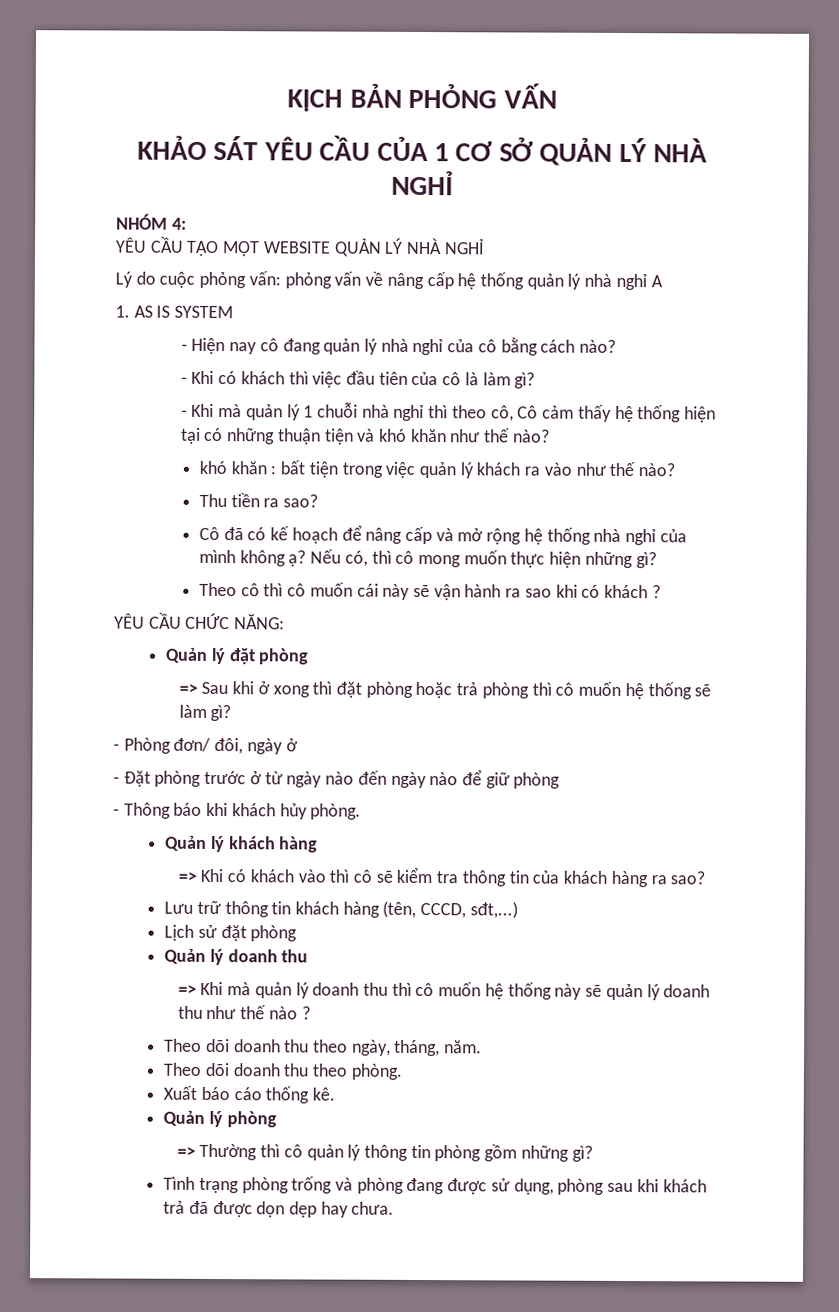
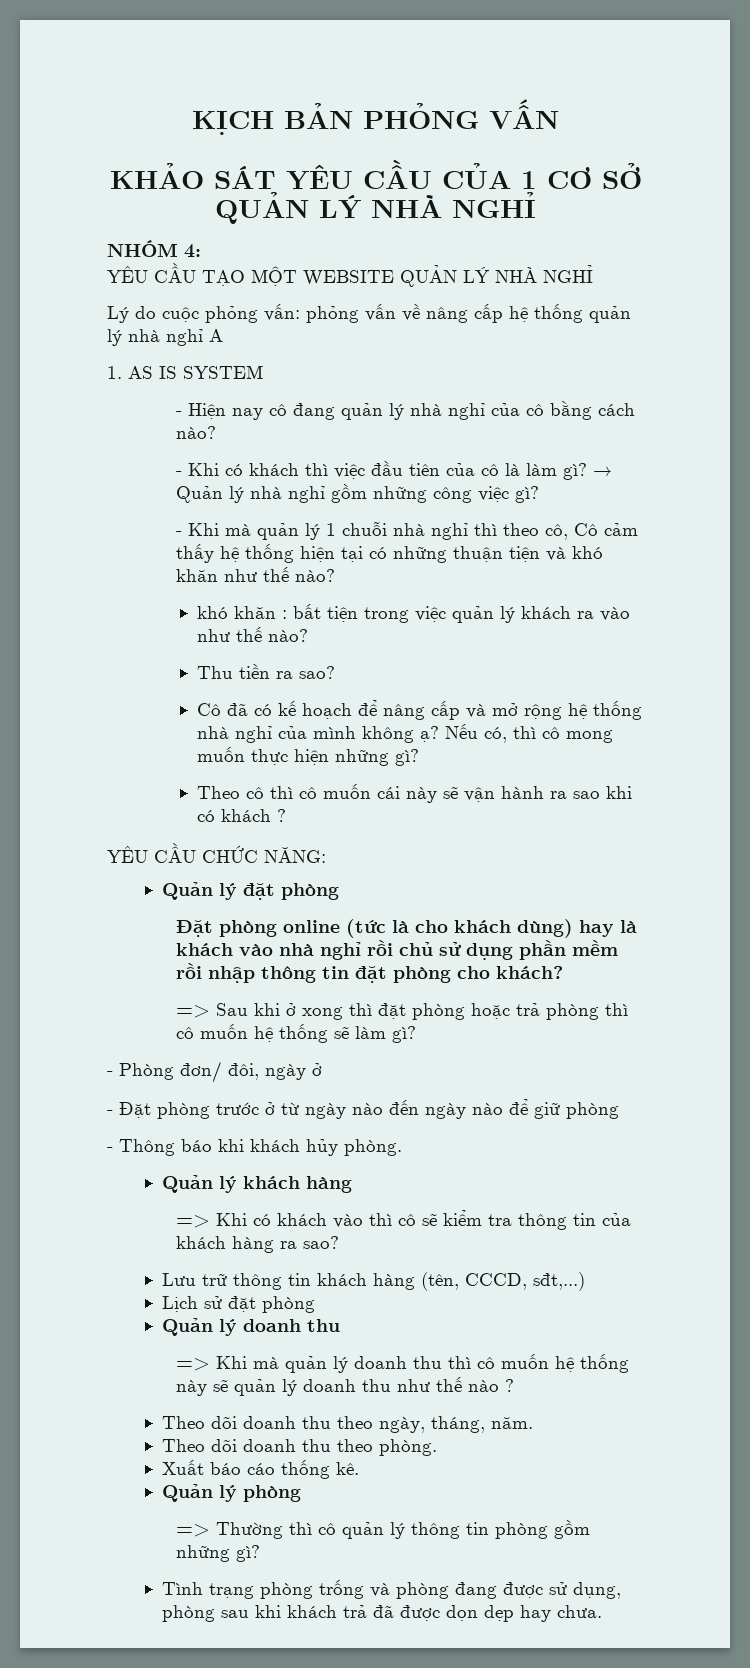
+ → Quản lý nhà nghỉ gồm những công việc gì?
+ Đặt phòng online (tức là cho khách dùng) hay là khách vào nhà nghỉ rồi chủ sử dụng phần mềm rồi nhập thông tin đặt phòng cho khách?

